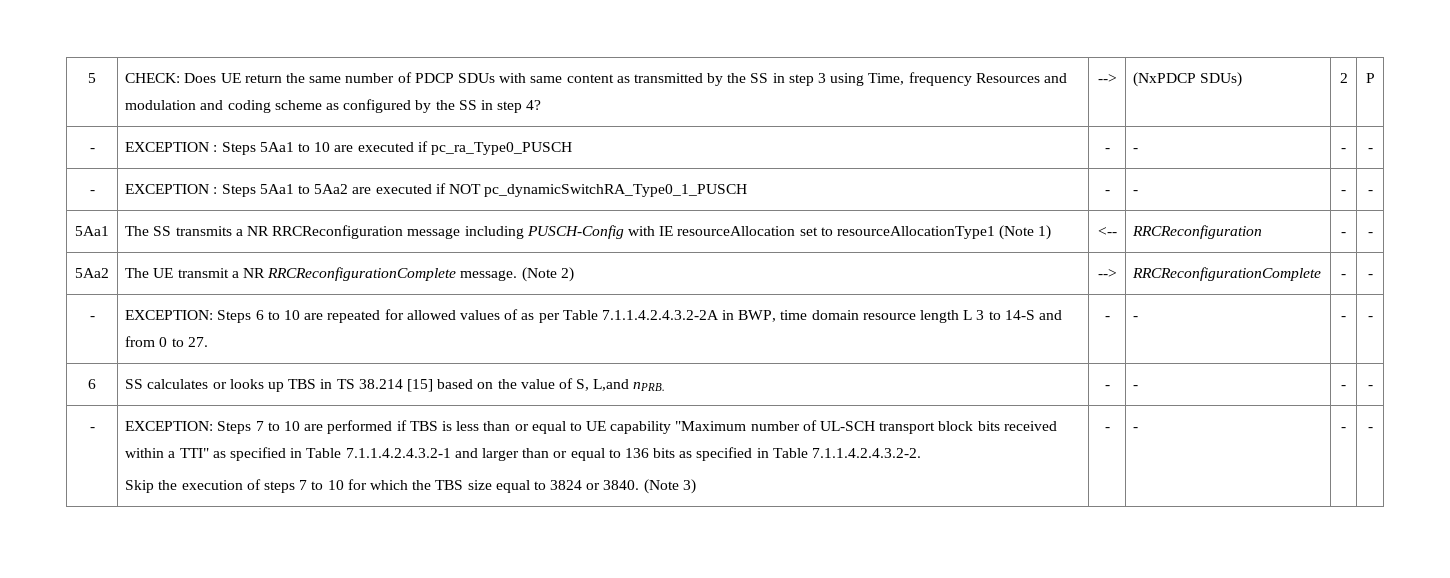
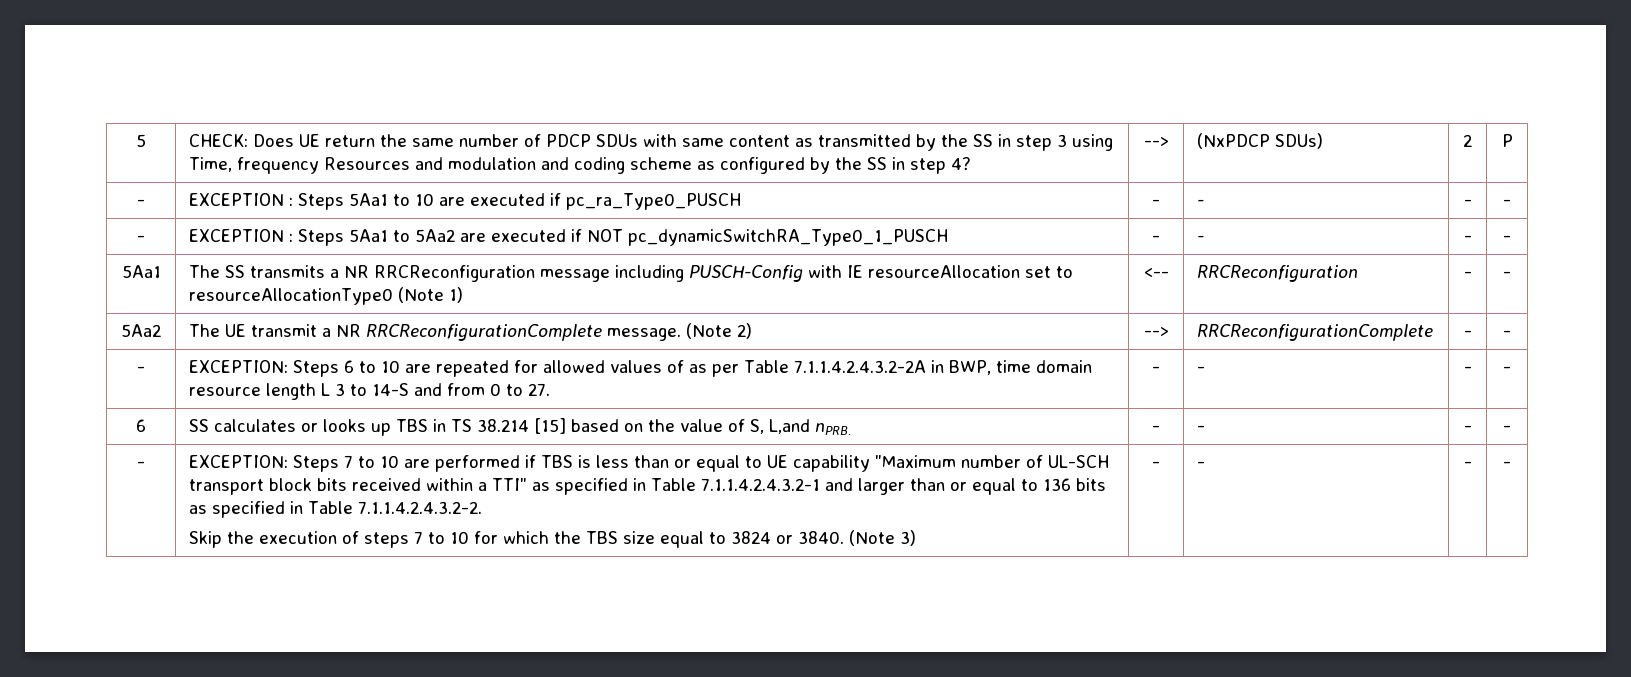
- 5Aa1 | The SS transmits a NR RRCReconfiguration message including PUSCH-Config with IE resourceAllocation set to resourceAllocationType1 (Note 1) | <-- | RRCReconfiguration | - | -
+ 5Aa1 | The SS transmits a NR RRCReconfiguration message including PUSCH-Config with IE resourceAllocation set to resourceAllocationType0 (Note 1) | <-- | RRCReconfiguration | - | -

